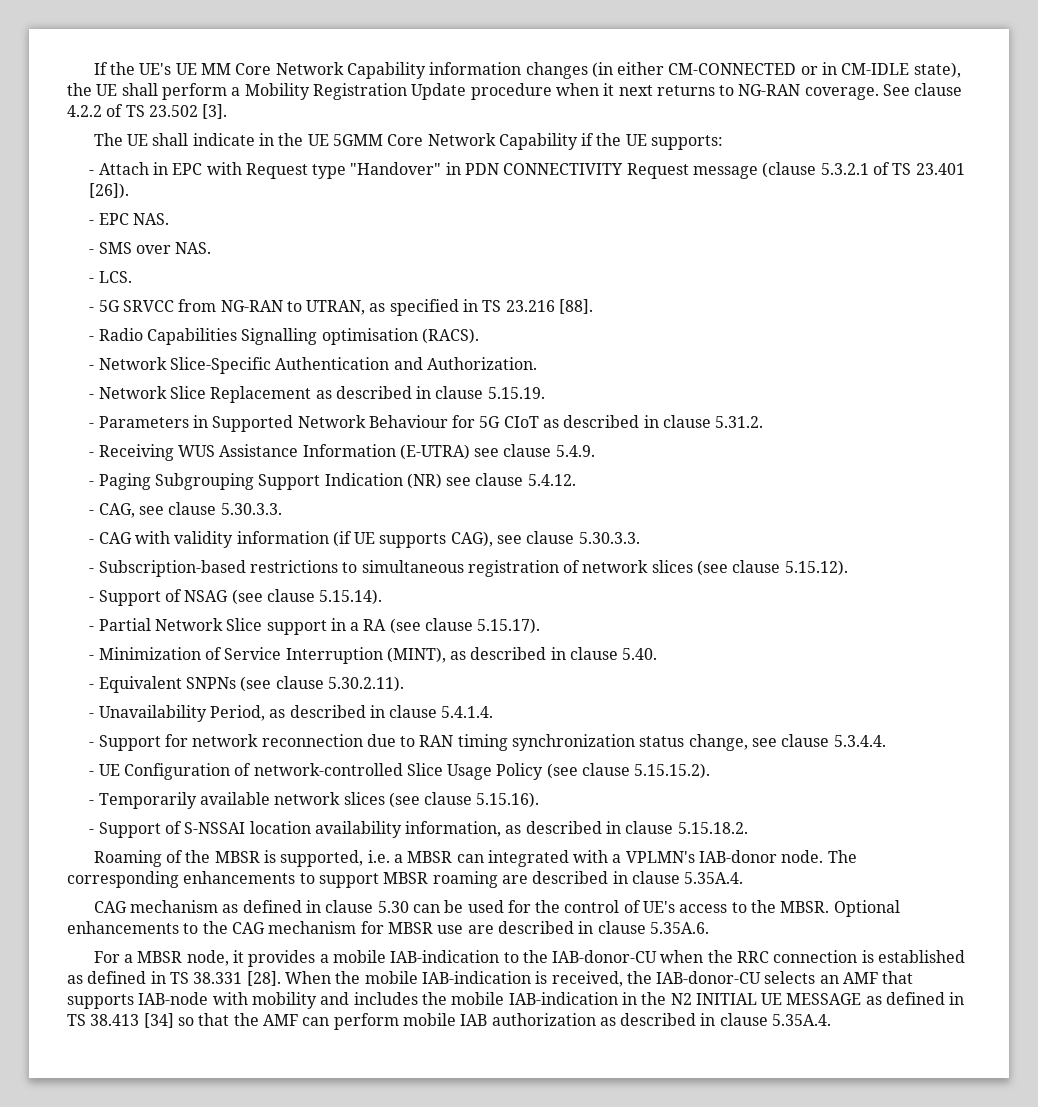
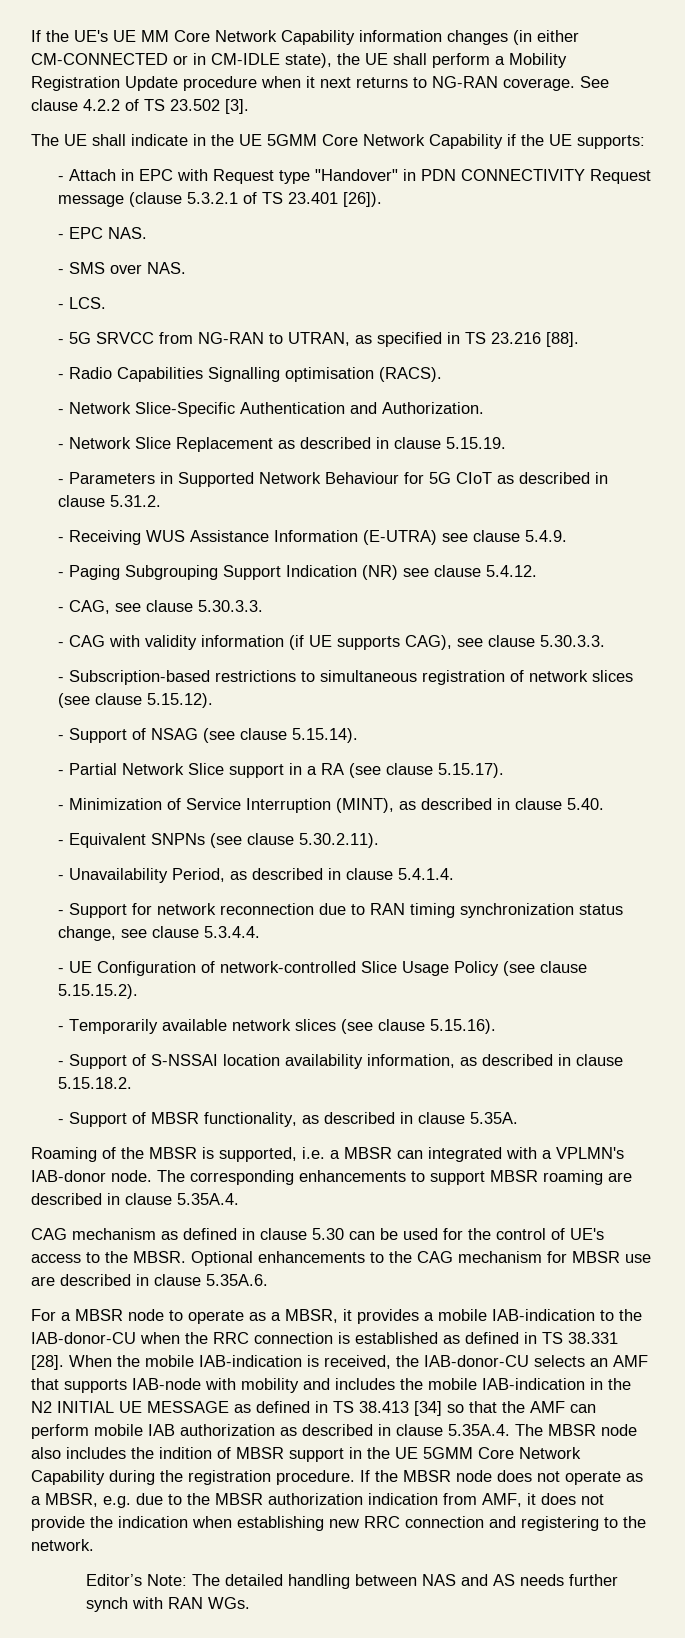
+ - Support of MBSR functionality, as described in clause 5.35A.
- For a MBSR node, it provides a mobile IAB-indication to the IAB-donor-CU when the RRC connection is established as defined in TS 38.331 [28].
+ For a MBSR node to operate as a MBSR, it provides a mobile IAB-indication to the IAB-donor-CU when the RRC connection is established as defined in TS 38.331 [28].
- When the mobile IAB-indication is received, the IAB-donor-CU selects an AMF that supports IAB-node with mobility and includes the mobile IAB-indication in the N2 INITIAL UE MESSAGE as defined in TS 38.413 [34] so that the AMF can perform mobile IAB authorization as described in clause 5.35A.4.
+ When the mobile IAB-indication is received, the IAB-donor-CU selects an AMF that supports IAB-node with mobility and includes the mobile IAB-indication in the N2 INITIAL UE MESSAGE as defined in TS 38.413 [34] so that the AMF can perform mobile IAB authorization as described in clause 5.35A.4. The MBSR node also includes the indition of MBSR support in the UE 5GMM Core Network Capability during the registration procedure. If the MBSR node does not operate as a MBSR, e.g. due to the MBSR authorization indication from AMF, it does not provide the indication when establishing new RRC connection and registering to the network.
+ Editor’s Note: The detailed handling between NAS and AS needs further synch with RAN WGs.

